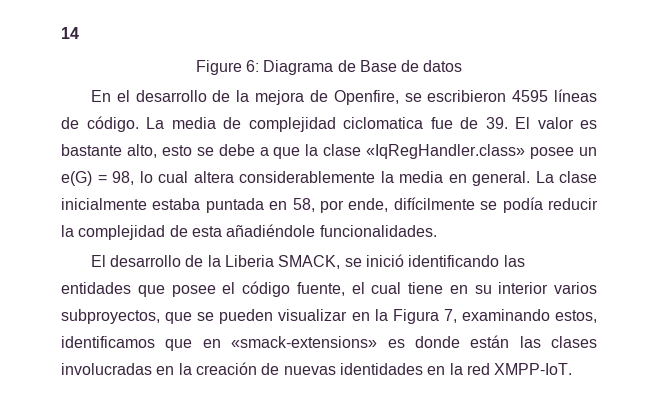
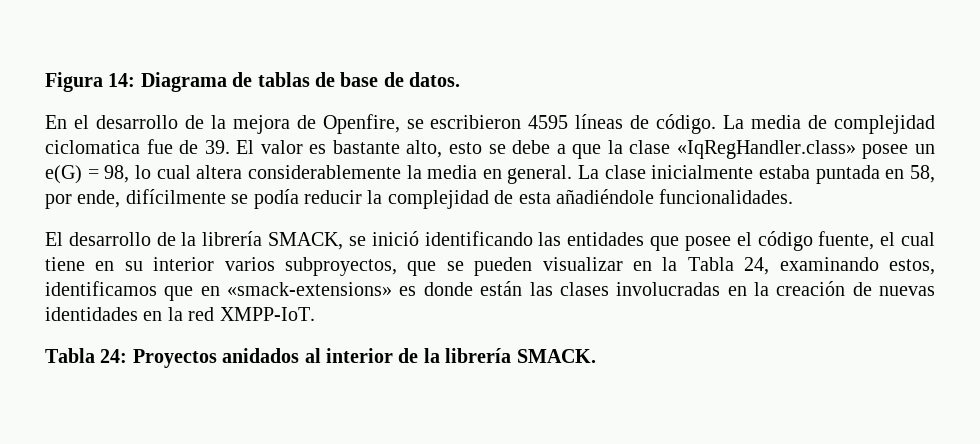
- 14
- Figure 6: Diagrama de Base de datos
+ Figura 14: Diagrama de tablas de base de datos.
- El desarrollo de la Liberia SMACK, se inició identificando las entidades que posee el código fuente, el cual tiene en su interior varios subproyectos, que se pueden visualizar en la Figura 7, examinando estos, identificamos que en «smack-extensions» es donde están las clases involucradas en la creación de nuevas identidades en la red XMPP-IoT.
+ El desarrollo de la librería SMACK, se inició identificando las entidades que posee el código fuente, el cual tiene en su interior varios subproyectos, que se pueden visualizar en la Tabla 24, examinando estos, identificamos que en «smack-extensions» es donde están las clases involucradas en la creación de nuevas identidades en la red XMPP-IoT.
+ Tabla 24: Proyectos anidados al interior de la librería SMACK.

